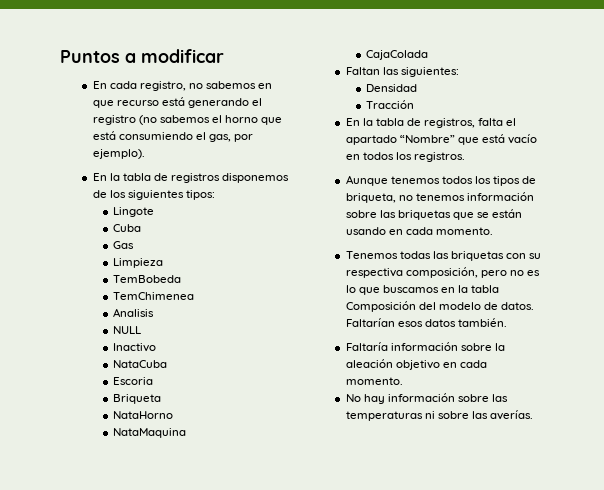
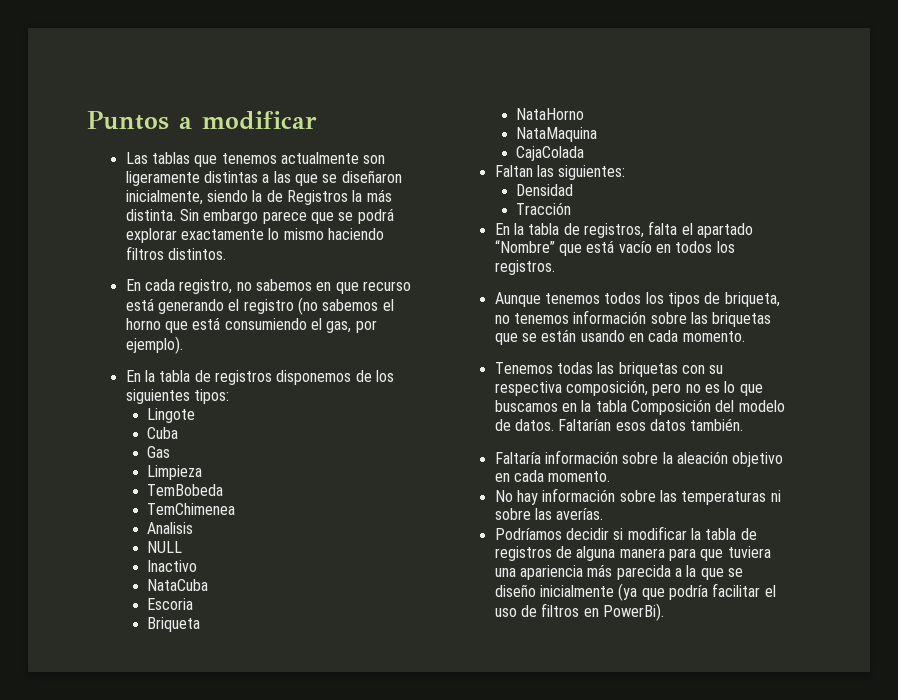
+ Las tablas que tenemos actualmente son ligeramente distintas a las que se diseñaron inicialmente, siendo la de Registros la más distinta. Sin embargo parece que se podrá explorar exactamente lo mismo haciendo filtros distintos.
+ Podríamos decidir si modificar la tabla de registros de alguna manera para que tuviera una apariencia más parecida a la que se diseño inicialmente (ya que podría facilitar el uso de filtros en PowerBi).

